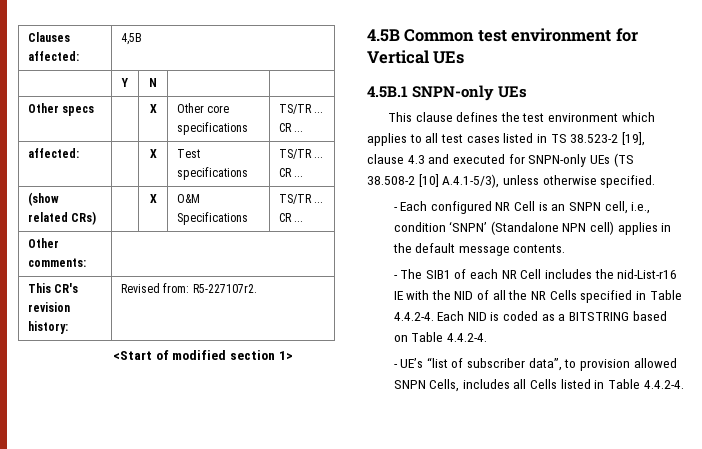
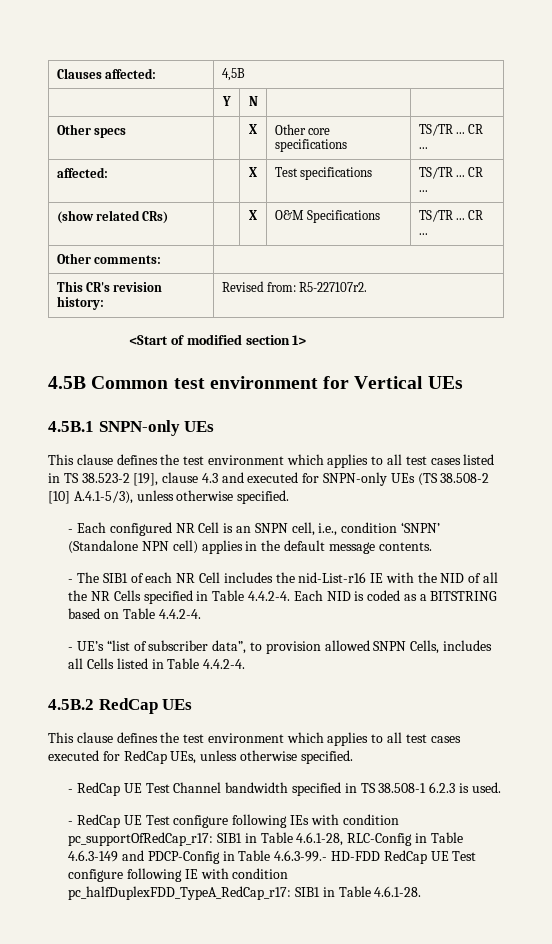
+ 4.5B.2 RedCap UEs
+ This clause defines the test environment which applies to all test cases executed for RedCap UEs, unless otherwise specified.
+ - RedCap UE Test Channel bandwidth specified in TS 38.508-1 6.2.3 is used.
+ - RedCap UE Test configure following IEs with condition pc_supportOfRedCap_r17: SIB1 in Table 4.6.1-28, RLC-Config in Table 4.6.3-149 and PDCP-Config in Table 4.6.3-99.- HD-FDD RedCap UE Test configure following IE with condition pc_halfDuplexFDD_TypeA_RedCap_r17: SIB1 in Table 4.6.1-28.

